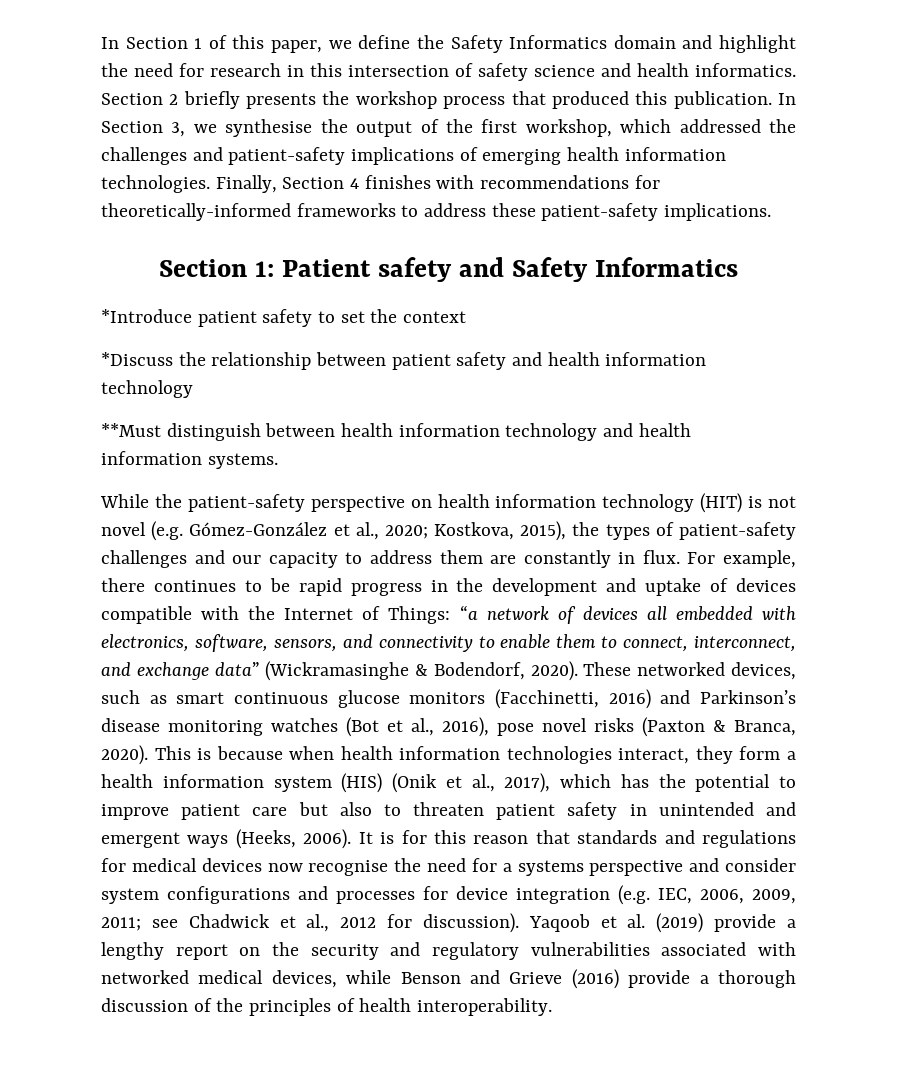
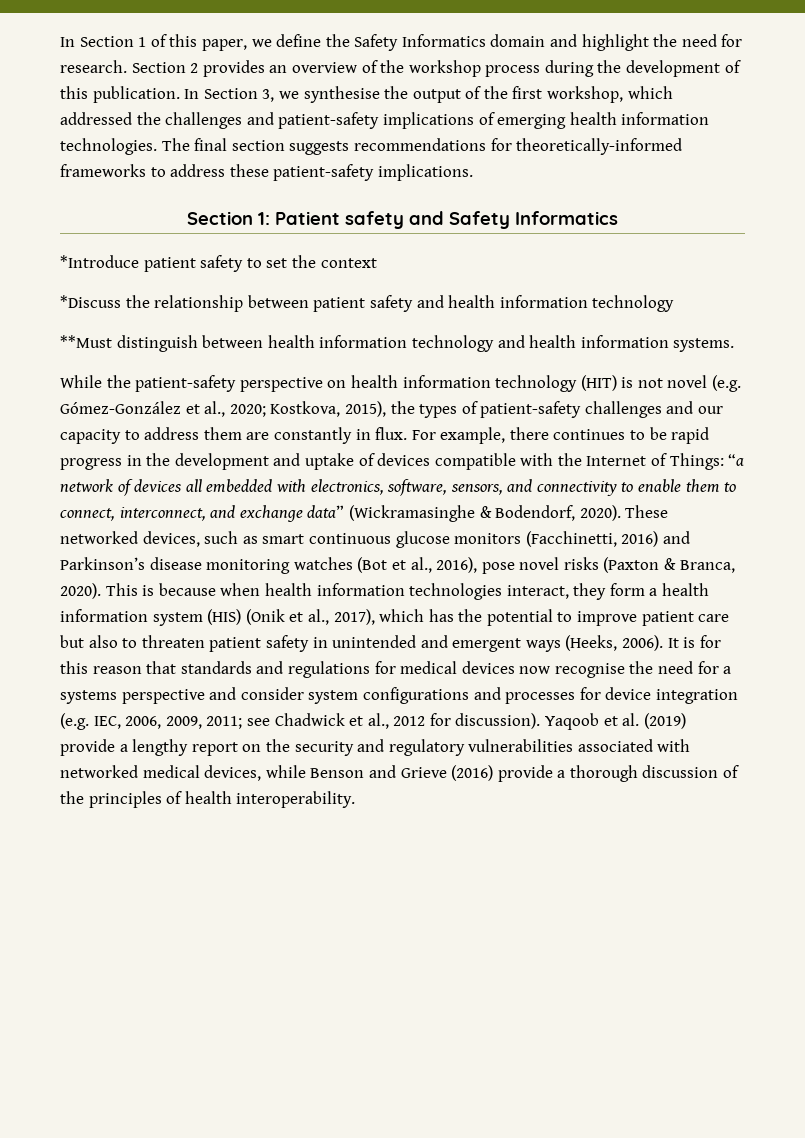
- In Section 1 of this paper, we define the Safety Informatics domain and highlight the need for research in this intersection of safety science and health informatics. Section 2 briefly presents the workshop process that produced this publication.
+ In Section 1 of this paper, we define the Safety Informatics domain and highlight the need for research. Section 2 provides an overview of the workshop process during the development of this publication.
- Finally, Section 4 finishes with recommendations for theoretically-informed frameworks to address these patient-safety implications.
+ The final section suggests recommendations for theoretically-informed frameworks to address these patient-safety implications.

